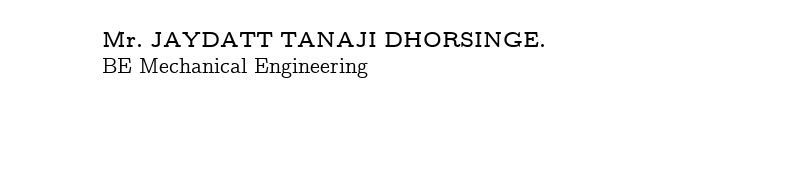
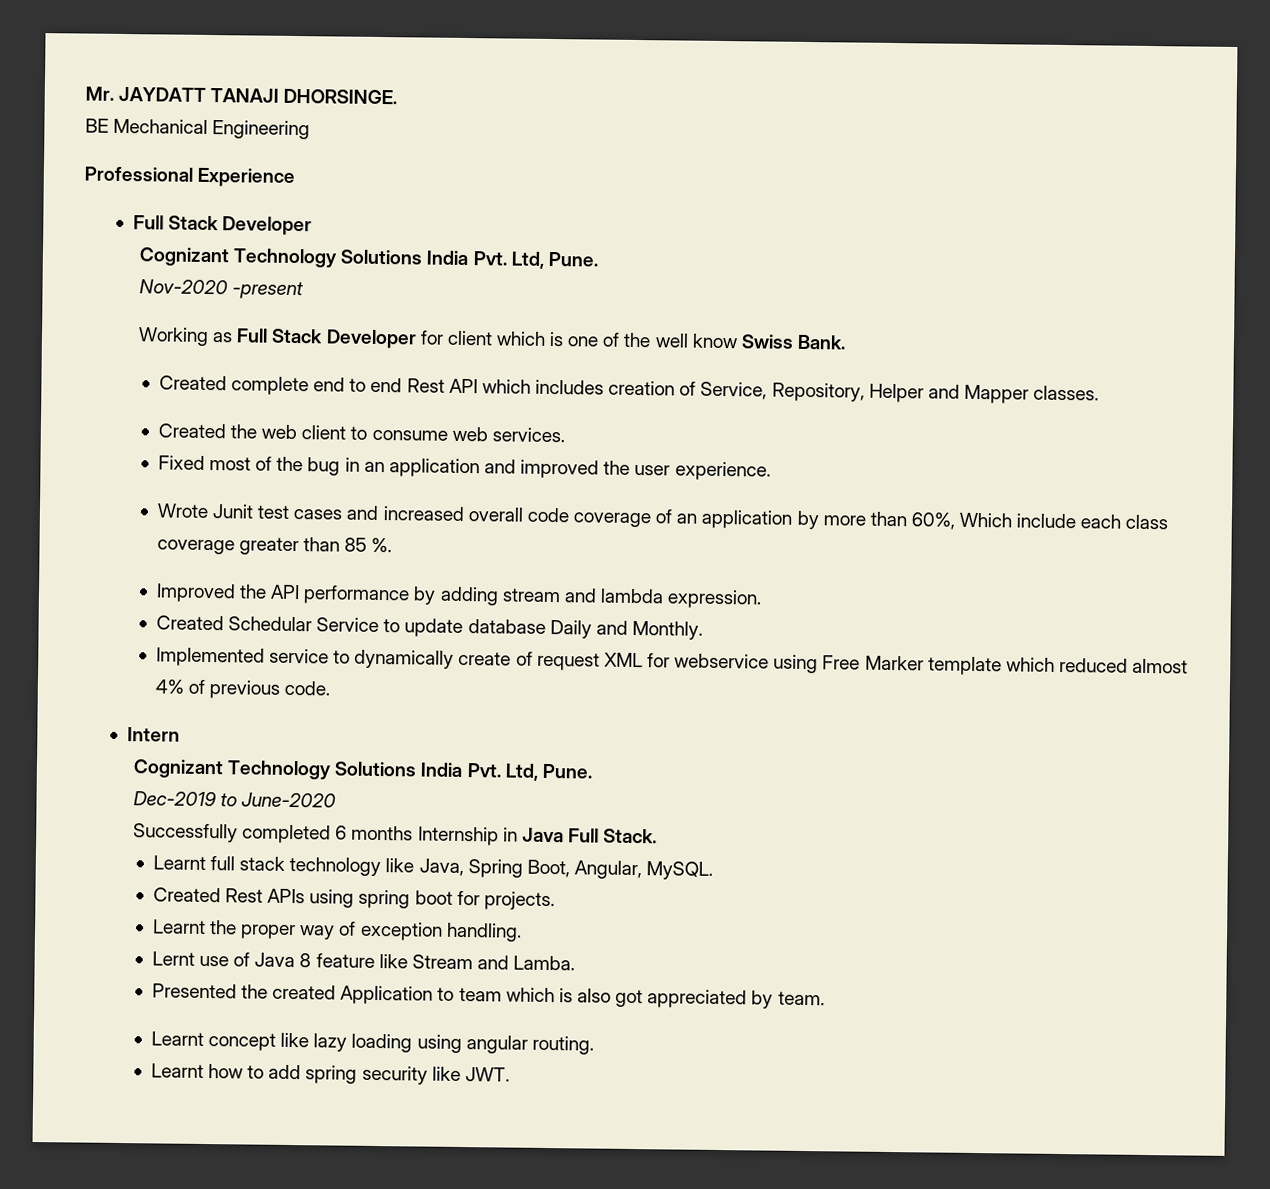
+ Professional Experience
+ Full Stack Developer
+ Cognizant Technology Solutions India Pvt. Ltd, Pune.
+ Nov-2020 -present
+ Working as Full Stack Developer for client which is one of the well know Swiss Bank.
+ Created complete end to end Rest API which includes creation of Service, Repository, Helper and Mapper classes.
+ Created the web client to consume web services.
+ Fixed most of the bug in an application and improved the user experience.
+ Wrote Junit test cases and increased overall code coverage of an application by more than 60%, Which include each class coverage greater than 85 %.
+ Improved the API performance by adding stream and lambda expression.
+ Created Schedular Service to update database Daily and Monthly.
+ Implemented service to dynamically create of request XML for webservice using Free Marker template which reduced almost 4% of previous code.
+ Intern
+ Cognizant Technology Solutions India Pvt. Ltd, Pune.
+ Dec-2019 to June-2020
+ Successfully completed 6 months Internship in Java Full Stack.
+ Learnt full stack technology like Java, Spring Boot, Angular, MySQL.
+ Created Rest APIs using spring boot for projects.
+ Learnt the proper way of exception handling.
+ Lernt use of Java 8 feature like Stream and Lamba.
+ Presented the created Application to team which is also got appreciated by team.
+ Learnt concept like lazy loading using angular routing.
+ Learnt how to add spring security like JWT.

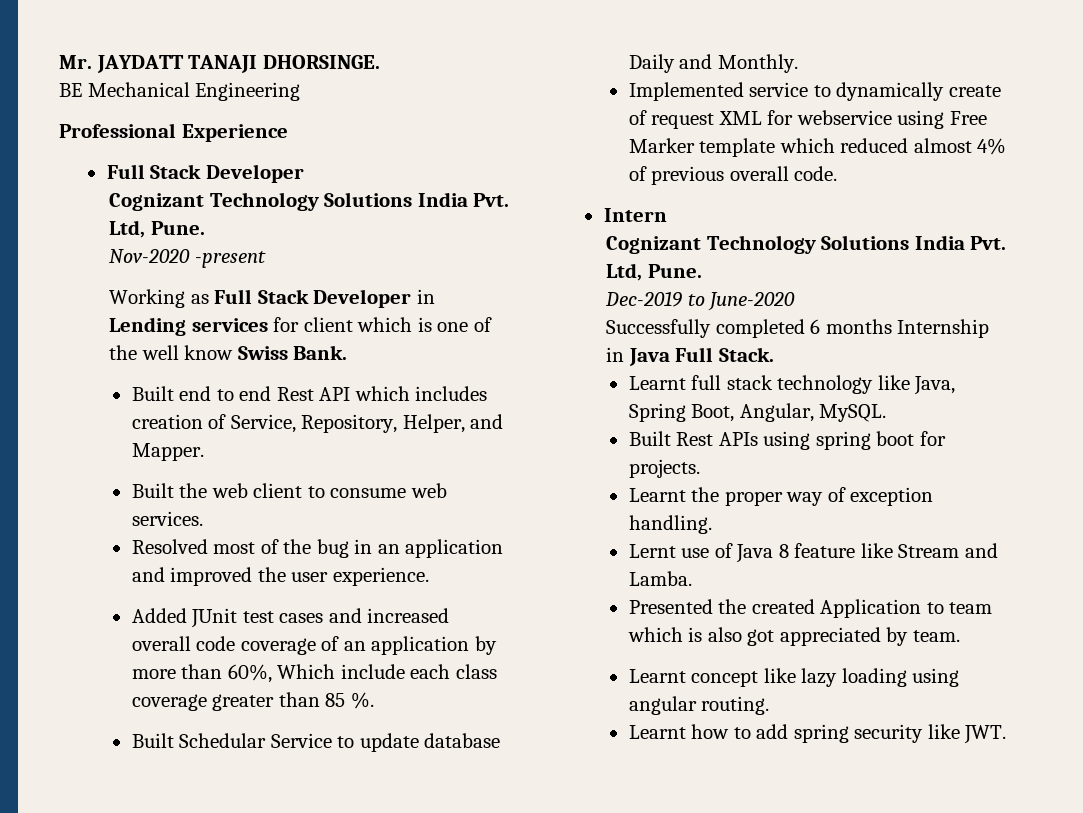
- Working as Full Stack Developer for client which is one of the well know Swiss Bank.
+ Working as Full Stack Developer in Lending services for client which is one of the well know Swiss Bank.
- Created complete end to end Rest API which includes creation of Service, Repository, Helper and Mapper classes.
- Created the web client to consume web services.
+ Built end to end Rest API which includes creation of Service, Repository, Helper, and Mapper.
+ Built the web client to consume web services.
- Fixed most of the bug in an application and improved the user experience.
+ Resolved most of the bug in an application and improved the user experience.
- Wrote Junit test cases and increased overall code coverage of an application by more than 60%, Which include each class coverage greater than 85 %.
+ Added JUnit test cases and increased overall code coverage of an application by more than 60%, Which include each class coverage greater than 85 %.
- Improved the API performance by adding stream and lambda expression.
- Created Schedular Service to update database Daily and Monthly.
+ Built Schedular Service to update database Daily and Monthly.
- Implemented service to dynamically create of request XML for webservice using Free Marker template which reduced almost 4% of previous code.
+ Implemented service to dynamically create of request XML for webservice using Free Marker template which reduced almost 4% of previous overall code.
- Created Rest APIs using spring boot for projects.
+ Built Rest APIs using spring boot for projects.

